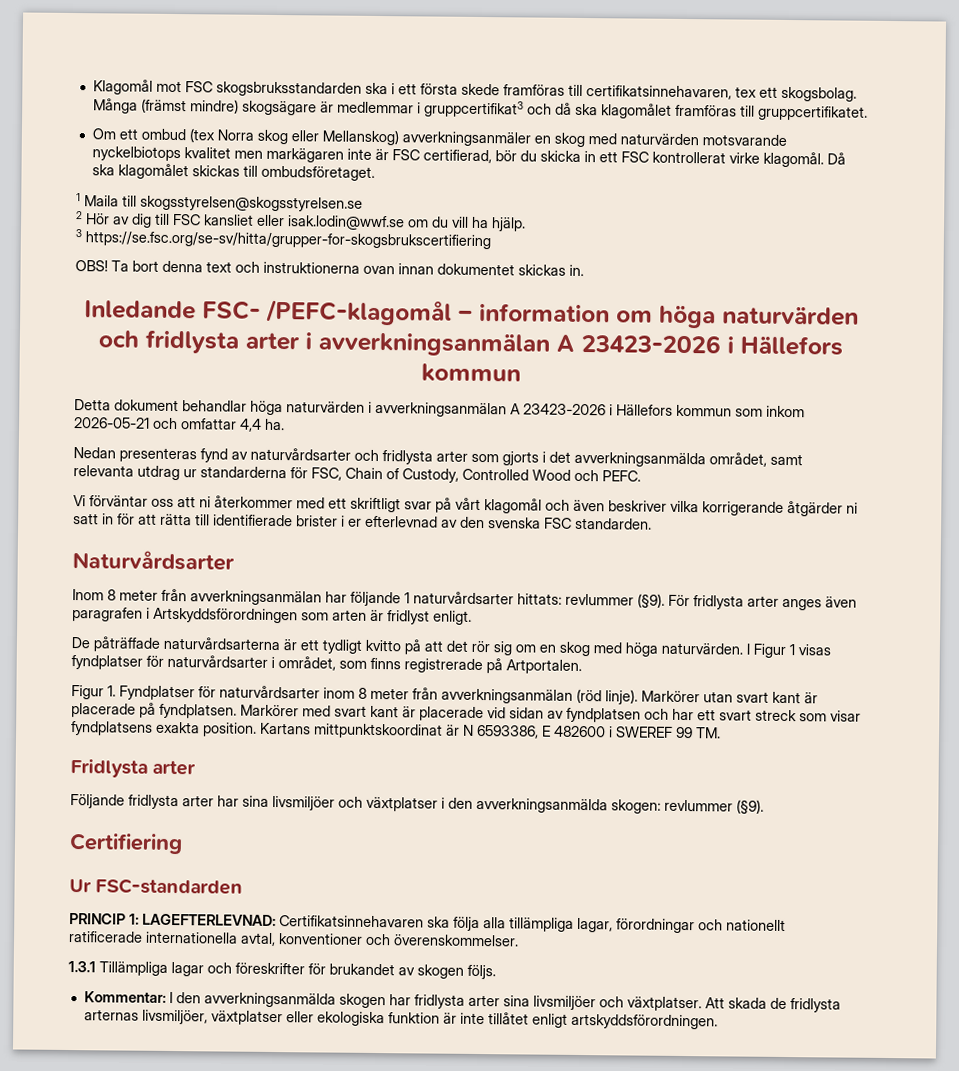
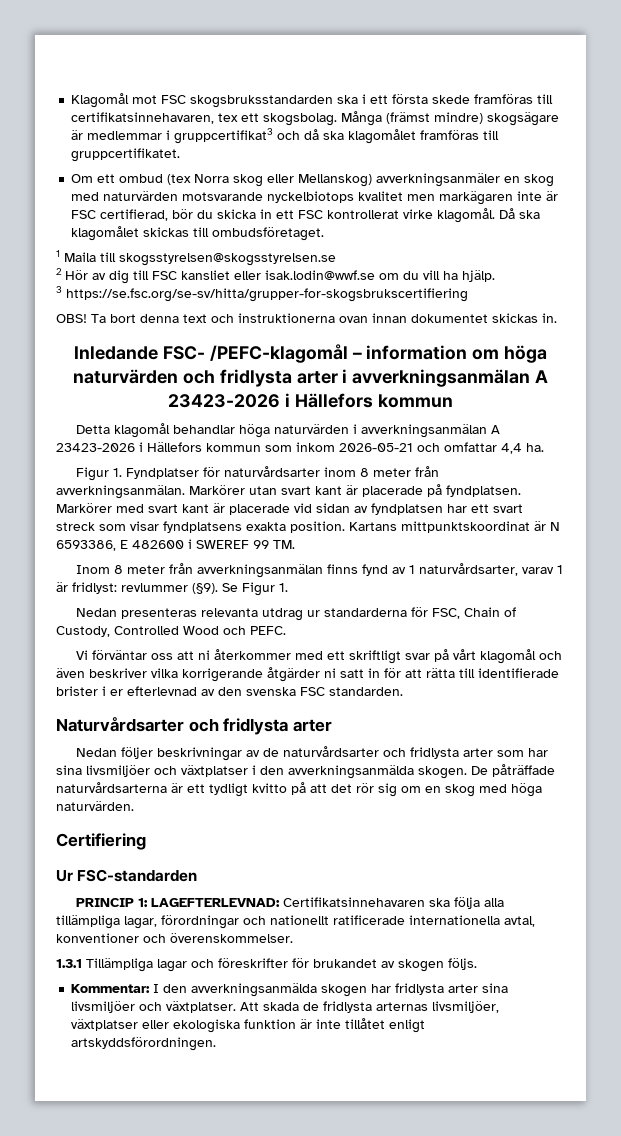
- Detta dokument behandlar höga naturvärden i avverkningsanmälan A 23423-2026 i Hällefors kommun som inkom 2026-05-21 och omfattar 4,4 ha.
+ Detta klagomål behandlar höga naturvärden i avverkningsanmälan A 23423-2026 i Hällefors kommun som inkom 2026-05-21 och omfattar 4,4 ha.
- Nedan presenteras fynd av naturvårdsarter och fridlysta arter som gjorts i det avverkningsanmälda området, samt relevanta utdrag ur standarderna för FSC, Chain of Custody, Controlled Wood och PEFC.
+ Figur 1. Fyndplatser för naturvårdsarter inom 8 meter från avverkningsanmälan. Markörer utan svart kant är placerade på fyndplatsen. Markörer med svart kant är placerade vid sidan av fyndplatsen har ett svart streck som visar fyndplatsens exakta position. Kartans mittpunktskoordinat är N 6593386, E 482600 i SWEREF 99 TM.
+ Inom 8 meter från avverkningsanmälan finns fynd av 1 naturvårdsarter, varav 1 är fridlyst: revlummer (§9). Se Figur 1.
+ Nedan presenteras relevanta utdrag ur standarderna för FSC, Chain of Custody, Controlled Wood och PEFC.
- Naturvårdsarter
- Inom 8 meter från avverkningsanmälan har följande 1 naturvårdsarter hittats: revlummer (§9). För fridlysta arter anges även paragrafen i Artskyddsförordningen som arten är fridlyst enligt.
- De påträffade naturvårdsarterna är ett tydligt kvitto på att det rör sig om en skog med höga naturvärden. I Figur 1 visas fyndplatser för naturvårdsarter i området, som finns registrerade på Artportalen.
- Figur 1. Fyndplatser för naturvårdsarter inom 8 meter från avverkningsanmälan (röd linje). Markörer utan svart kant är placerade på fyndplatsen. Markörer med svart kant är placerade vid sidan av fyndplatsen och har ett svart streck som visar fyndplatsens exakta position. Kartans mittpunktskoordinat är N 6593386, E 482600 i SWEREF 99 TM.
- Fridlysta arter
- Följande fridlysta arter har sina livsmiljöer och växtplatser i den avverkningsanmälda skogen: revlummer (§9).
+ Naturvårdsarter och fridlysta arter
+ Nedan följer beskrivningar av de naturvårdsarter och fridlysta arter som har sina livsmiljöer och växtplatser i den avverkningsanmälda skogen. De påträffade naturvårdsarterna är ett tydligt kvitto på att det rör sig om en skog med höga naturvärden.

